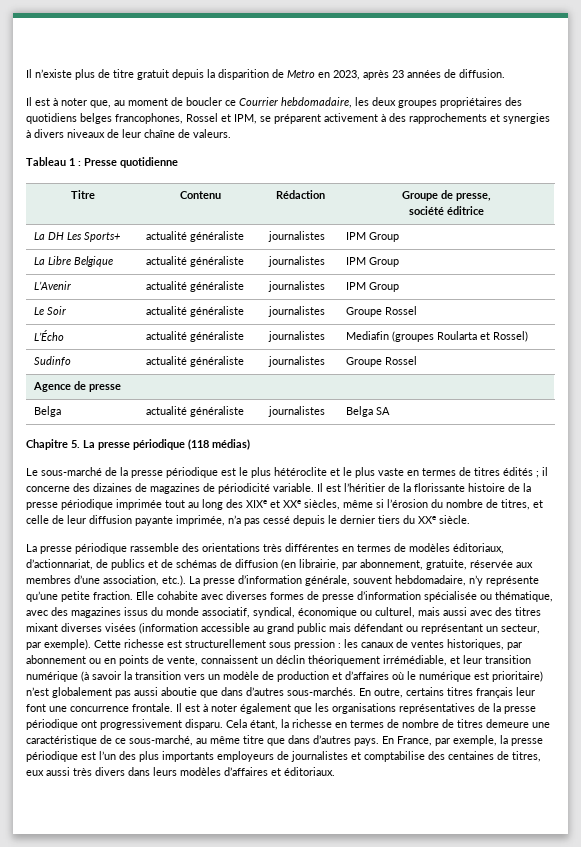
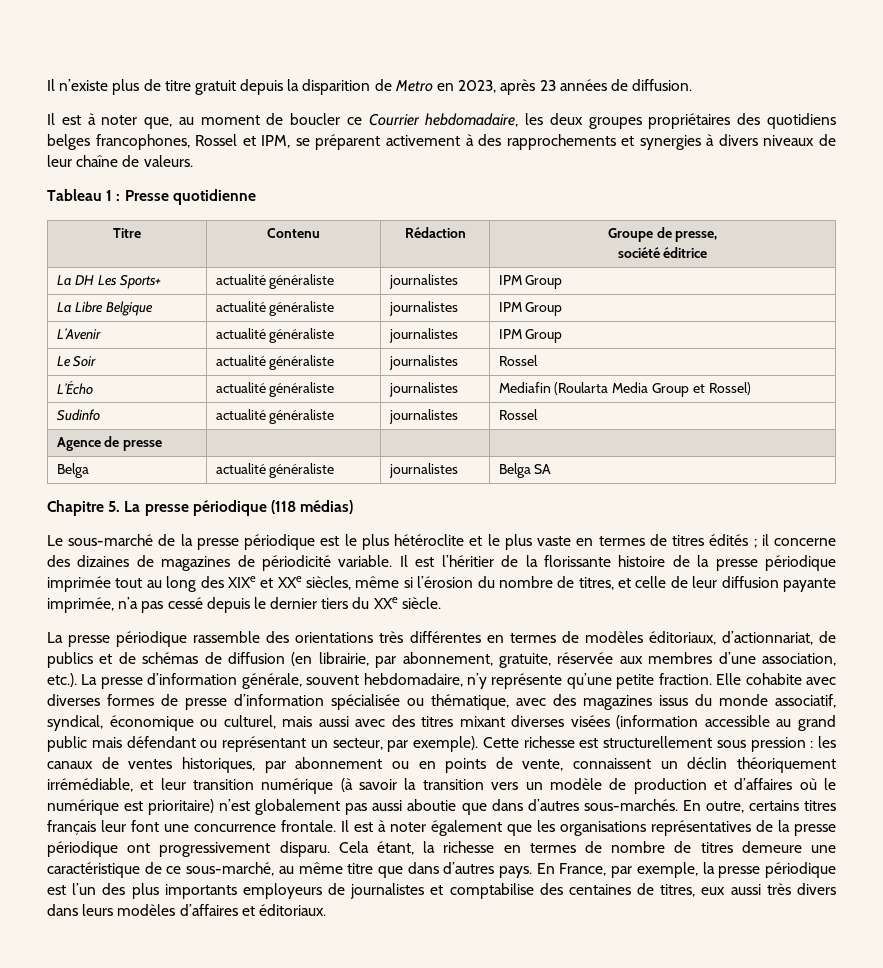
- Le Soir | actualité généraliste | journalistes | Groupe Rossel
+ Le Soir | actualité généraliste | journalistes | Rossel
- L’Écho | actualité généraliste | journalistes | Mediafin (groupes Roularta et Rossel)
+ L’Écho | actualité généraliste | journalistes | Mediafin (Roularta Media Group et Rossel)
- Sudinfo | actualité généraliste | journalistes | Groupe Rossel
+ Sudinfo | actualité généraliste | journalistes | Rossel

